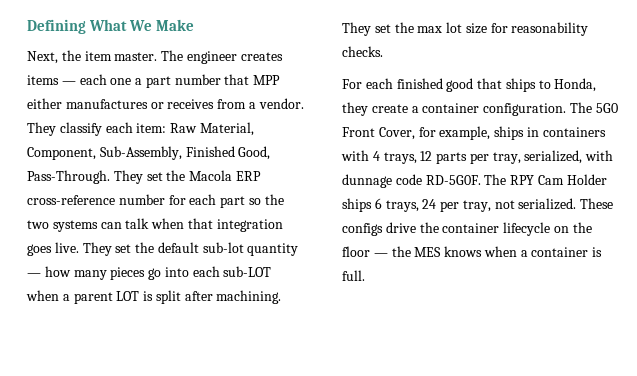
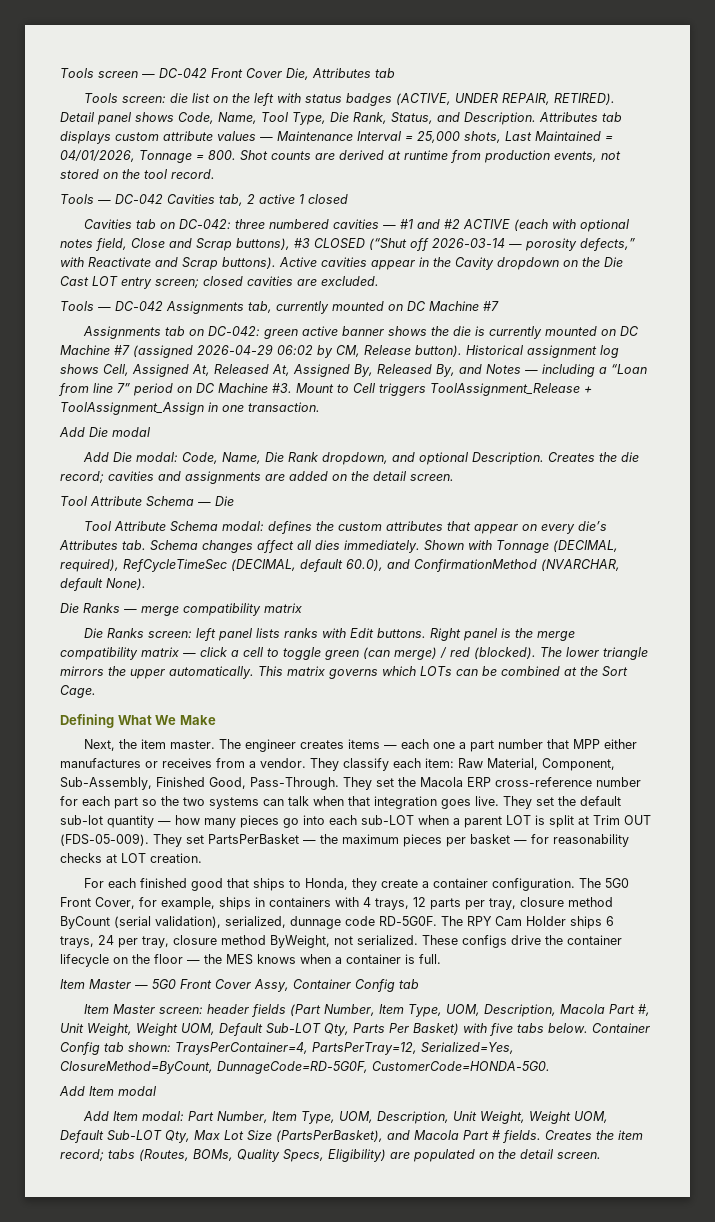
+ Tools screen — DC-042 Front Cover Die, Attributes tab
+ Tools screen: die list on the left with status badges (ACTIVE, UNDER REPAIR, RETIRED). Detail panel shows Code, Name, Tool Type, Die Rank, Status, and Description. Attributes tab displays custom attribute values — Maintenance Interval = 25,000 shots, Last Maintained = 04/01/2026, Tonnage = 800. Shot counts are derived at runtime from production events, not stored on the tool record.
+ Tools — DC-042 Cavities tab, 2 active 1 closed
+ Cavities tab on DC-042: three numbered cavities — #1 and #2 ACTIVE (each with optional notes field, Close and Scrap buttons), #3 CLOSED (“Shut off 2026-03-14 — porosity defects,” with Reactivate and Scrap buttons). Active cavities appear in the Cavity dropdown on the Die Cast LOT entry screen; closed cavities are excluded.
+ Tools — DC-042 Assignments tab, currently mounted on DC Machine #7
+ Assignments tab on DC-042: green active banner shows the die is currently mounted on DC Machine #7 (assigned 2026-04-29 06:02 by CM, Release button). Historical assignment log shows Cell, Assigned At, Released At, Assigned By, Released By, and Notes — including a “Loan from line 7” period on DC Machine #3. Mount to Cell triggers ToolAssignment_Release + ToolAssignment_Assign in one transaction.
+ Add Die modal
+ Add Die modal: Code, Name, Die Rank dropdown, and optional Description. Creates the die record; cavities and assignments are added on the detail screen.
+ Tool Attribute Schema — Die
+ Tool Attribute Schema modal: defines the custom attributes that appear on every die’s Attributes tab. Schema changes affect all dies immediately. Shown with Tonnage (DECIMAL, required), RefCycleTimeSec (DECIMAL, default 60.0), and ConfirmationMethod (NVARCHAR, default None).
+ Die Ranks — merge compatibility matrix
+ Die Ranks screen: left panel lists ranks with Edit buttons. Right panel is the merge compatibility matrix — click a cell to toggle green (can merge) / red (blocked). The lower triangle mirrors the upper automatically. This matrix governs which LOTs can be combined at the Sort Cage.
- They set the default sub-lot quantity — how many pieces go into each sub-LOT when a parent LOT is split after machining. They set the max lot size for reasonability checks.
+ They set the default sub-lot quantity — how many pieces go into each sub-LOT when a parent LOT is split at Trim OUT (FDS-05-009). They set PartsPerBasket — the maximum pieces per basket — for reasonability checks at LOT creation.
- The 5G0 Front Cover, for example, ships in containers with 4 trays, 12 parts per tray, serialized, with dunnage code RD-5G0F.
+ The 5G0 Front Cover, for example, ships in containers with 4 trays, 12 parts per tray, closure method ByCount (serial validation), serialized, dunnage code RD-5G0F.
- The RPY Cam Holder ships 6 trays, 24 per tray, not serialized.
+ The RPY Cam Holder ships 6 trays, 24 per tray, closure method ByWeight, not serialized.
+ Item Master — 5G0 Front Cover Assy, Container Config tab
+ Item Master screen: header fields (Part Number, Item Type, UOM, Description, Macola Part #, Unit Weight, Weight UOM, Default Sub-LOT Qty, Parts Per Basket) with five tabs below. Container Config tab shown: TraysPerContainer=4, PartsPerTray=12, Serialized=Yes, ClosureMethod=ByCount, DunnageCode=RD-5G0F, CustomerCode=HONDA-5G0.
+ Add Item modal
+ Add Item modal: Part Number, Item Type, UOM, Description, Unit Weight, Weight UOM, Default Sub-LOT Qty, Max Lot Size (PartsPerBasket), and Macola Part # fields. Creates the item record; tabs (Routes, BOMs, Quality Specs, Eligibility) are populated on the detail screen.

